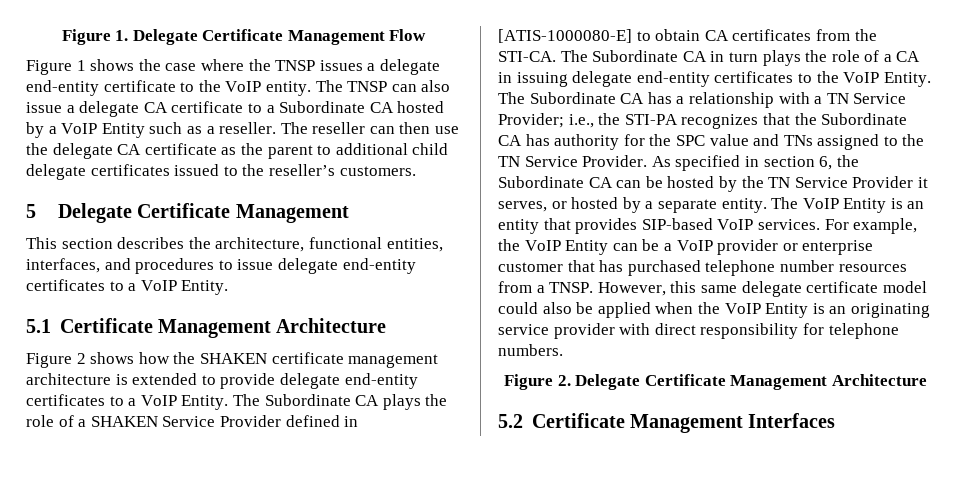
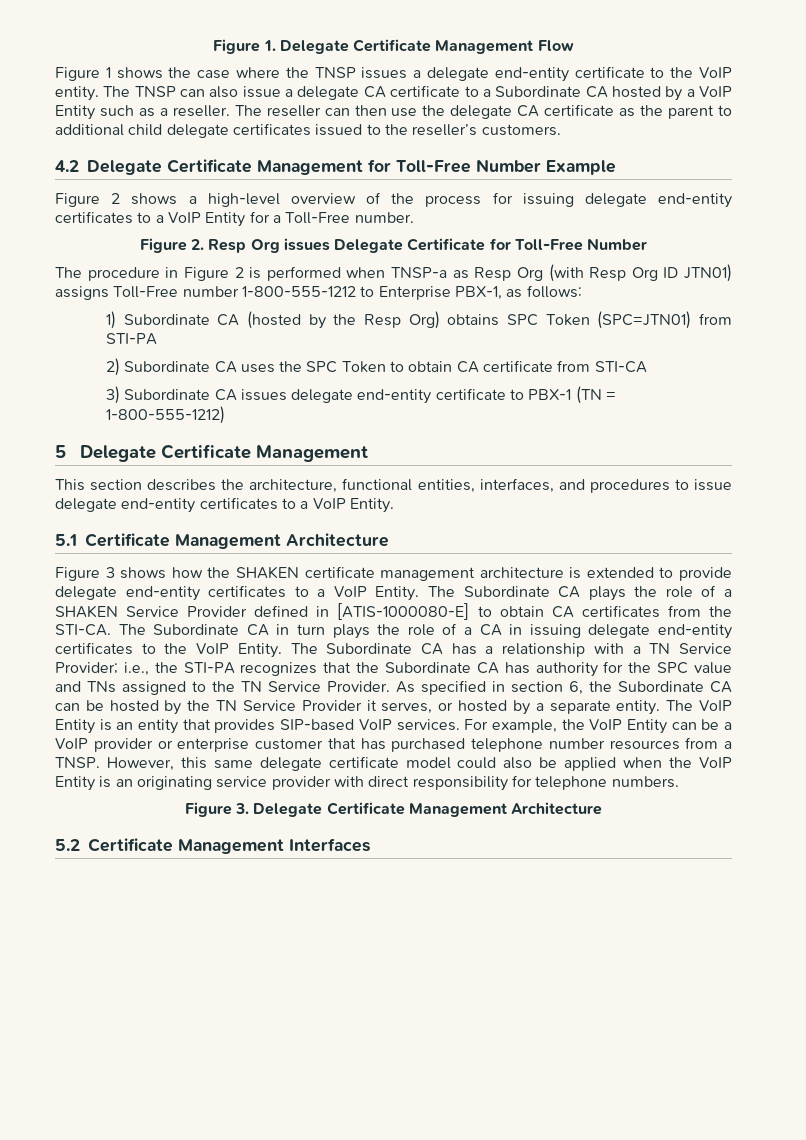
+ 4.2 Delegate Certificate Management for Toll-Free Number Example
+ Figure 2 shows a high-level overview of the process for issuing delegate end-entity certificates to a VoIP Entity for a Toll-Free number.
+ Figure 2. Resp Org issues Delegate Certificate for Toll-Free Number
+ The procedure in Figure 2 is performed when TNSP-a as Resp Org (with Resp Org ID JTN01) assigns Toll-Free number 1-800-555-1212 to Enterprise PBX-1, as follows:
+ 1) Subordinate CA (hosted by the Resp Org) obtains SPC Token (SPC=JTN01) from STI-PA
+ 2) Subordinate CA uses the SPC Token to obtain CA certificate from STI-CA
+ 3) Subordinate CA issues delegate end-entity certificate to PBX-1 (TN = 1-800-555-1212)
- Figure 2 shows how the SHAKEN certificate management architecture is extended to provide delegate end-entity certificates to a VoIP Entity.
+ Figure 3 shows how the SHAKEN certificate management architecture is extended to provide delegate end-entity certificates to a VoIP Entity.
- Figure 2. Delegate Certificate Management Architecture
+ Figure 3. Delegate Certificate Management Architecture

